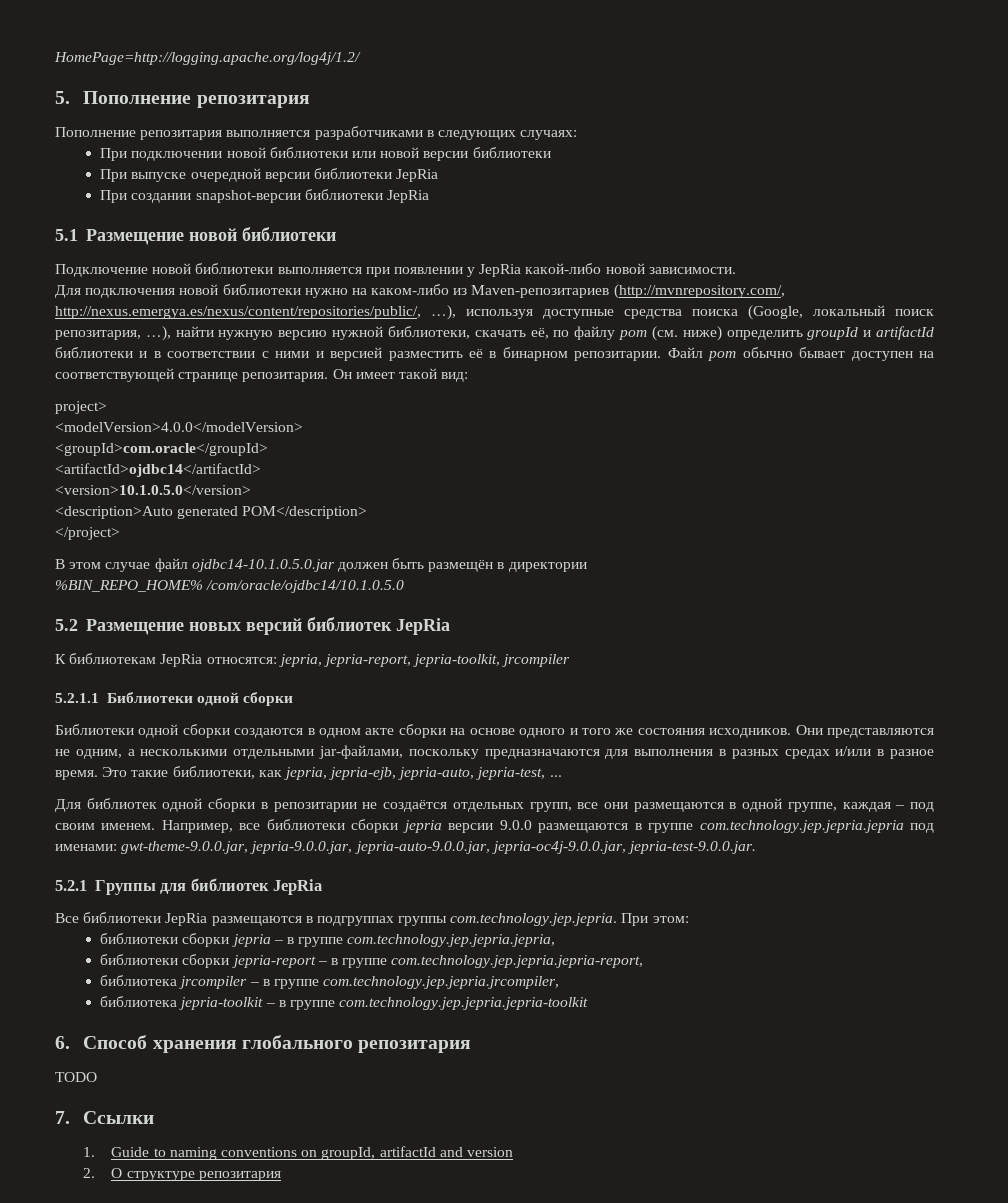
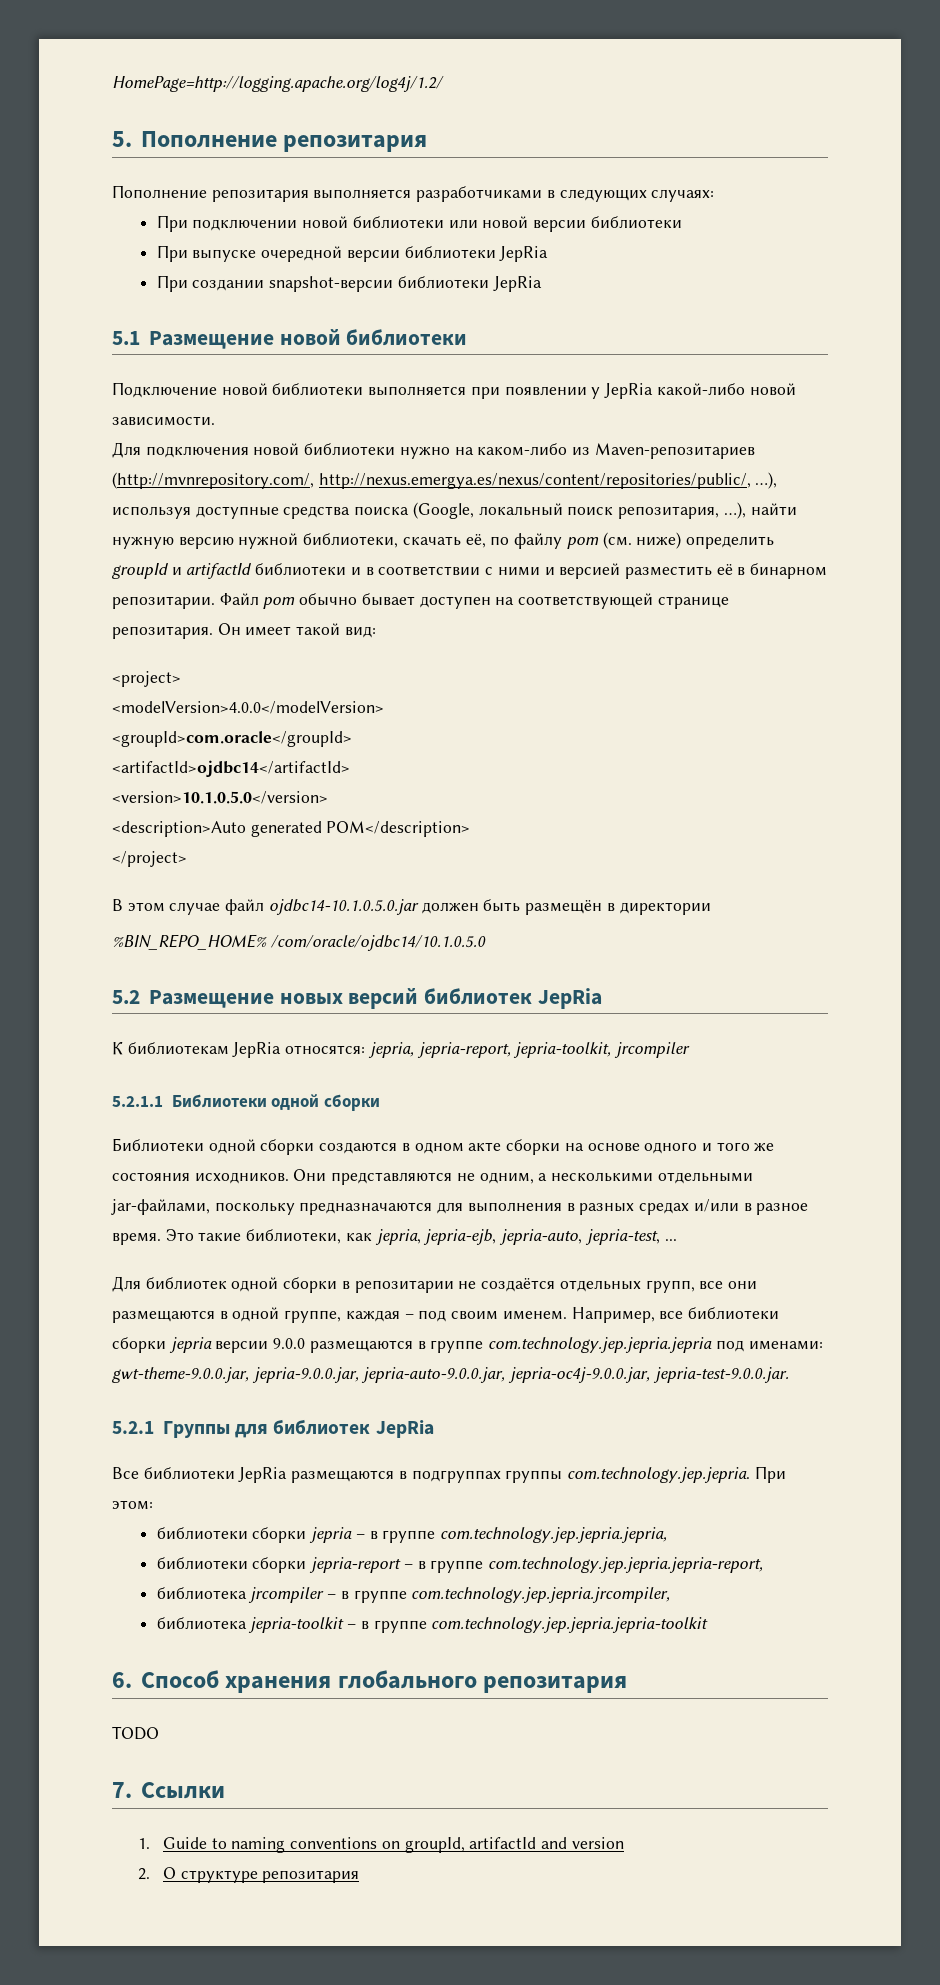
- project>
+ <project>

